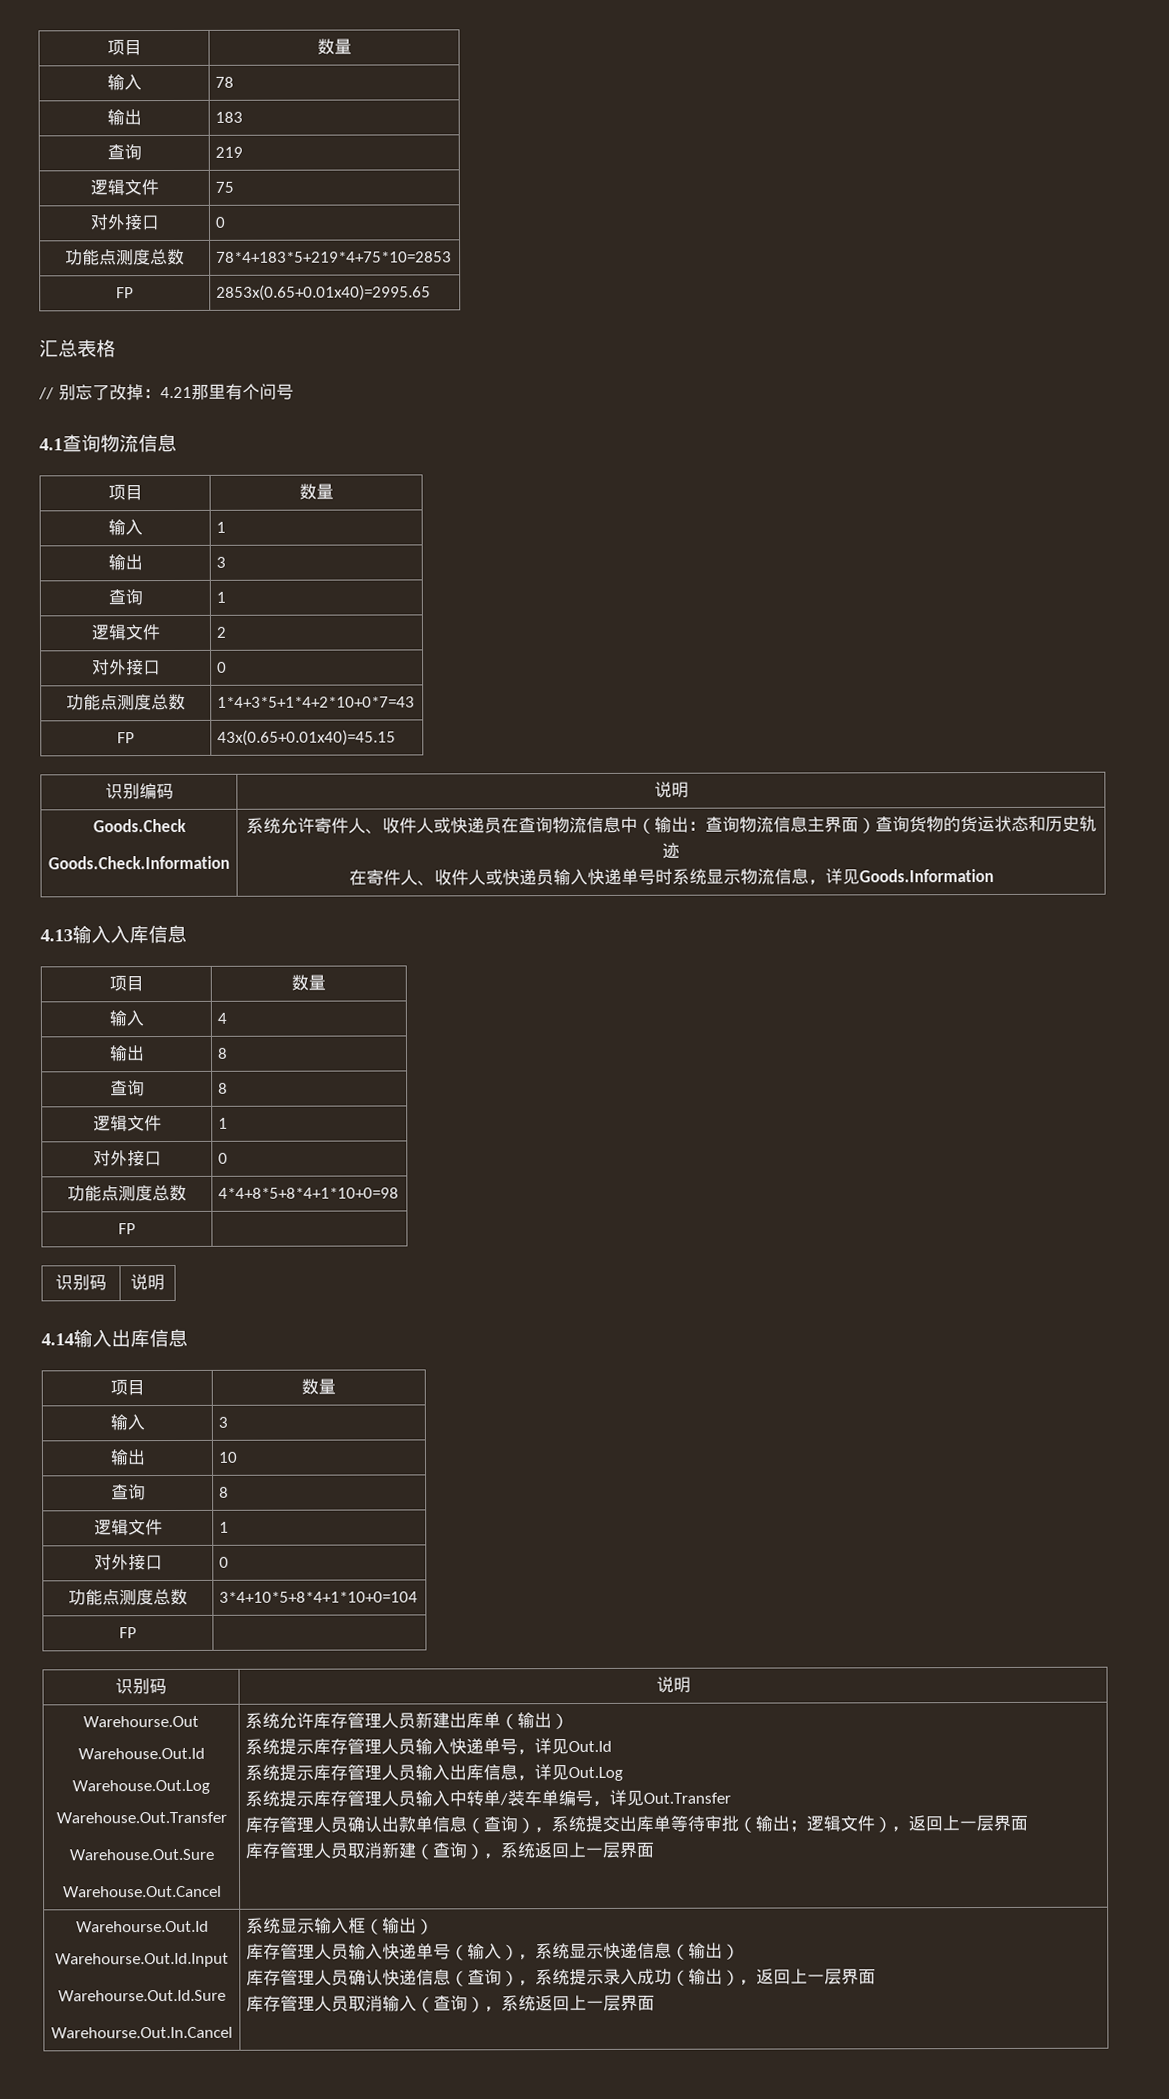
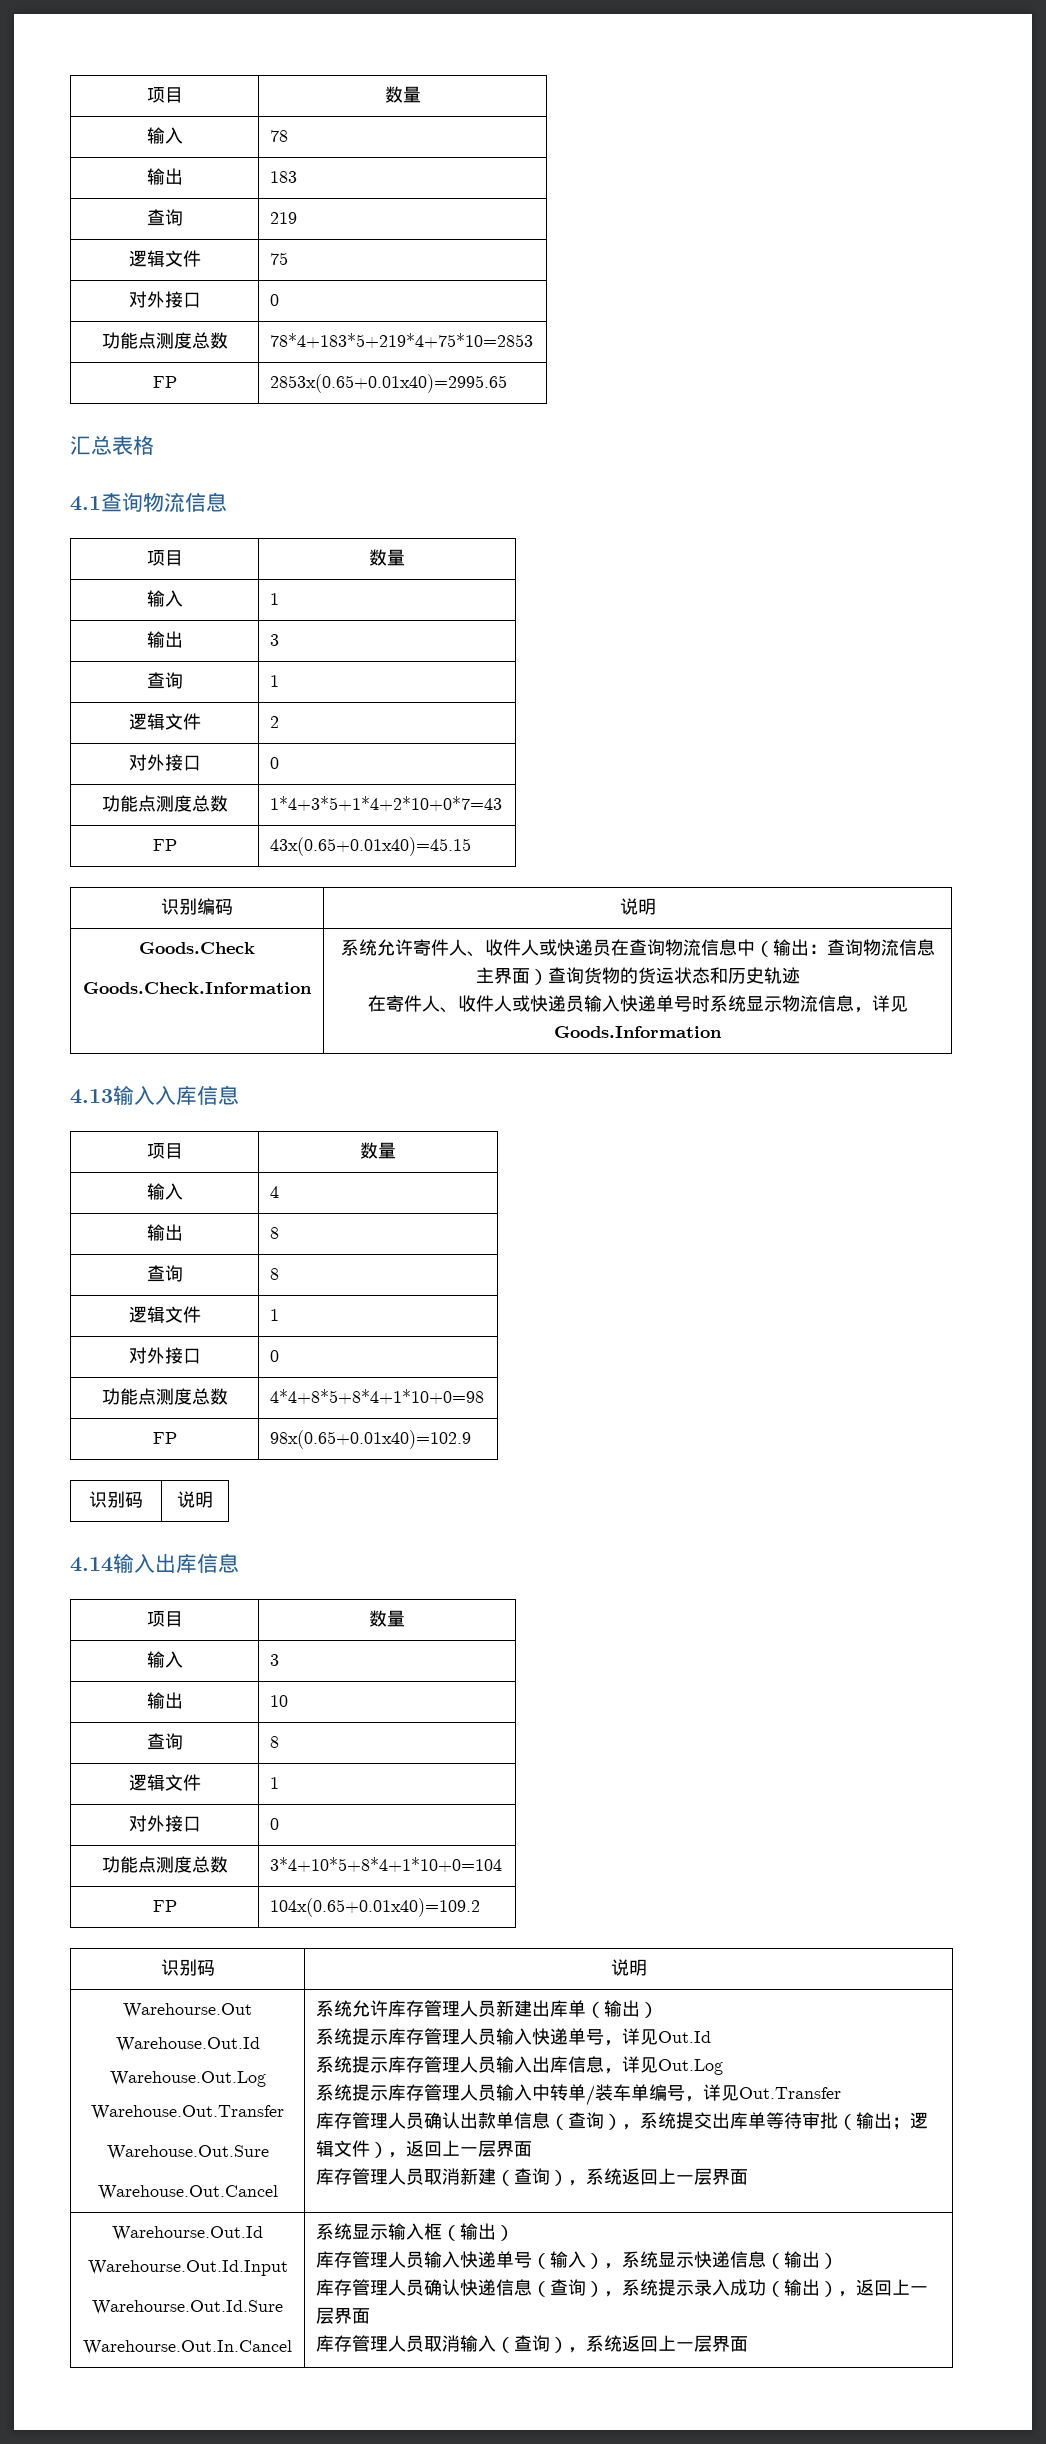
- // 别忘了改掉：4.21那里有个问号
  功能点测度总数 | 4*4+8*5+8*4+1*10+0=98
- FP |
+ FP | 98x(0.65+0.01x40)=102.9
  功能点测度总数 | 3*4+10*5+8*4+1*10+0=104
- FP |
+ FP | 104x(0.65+0.01x40)=109.2

